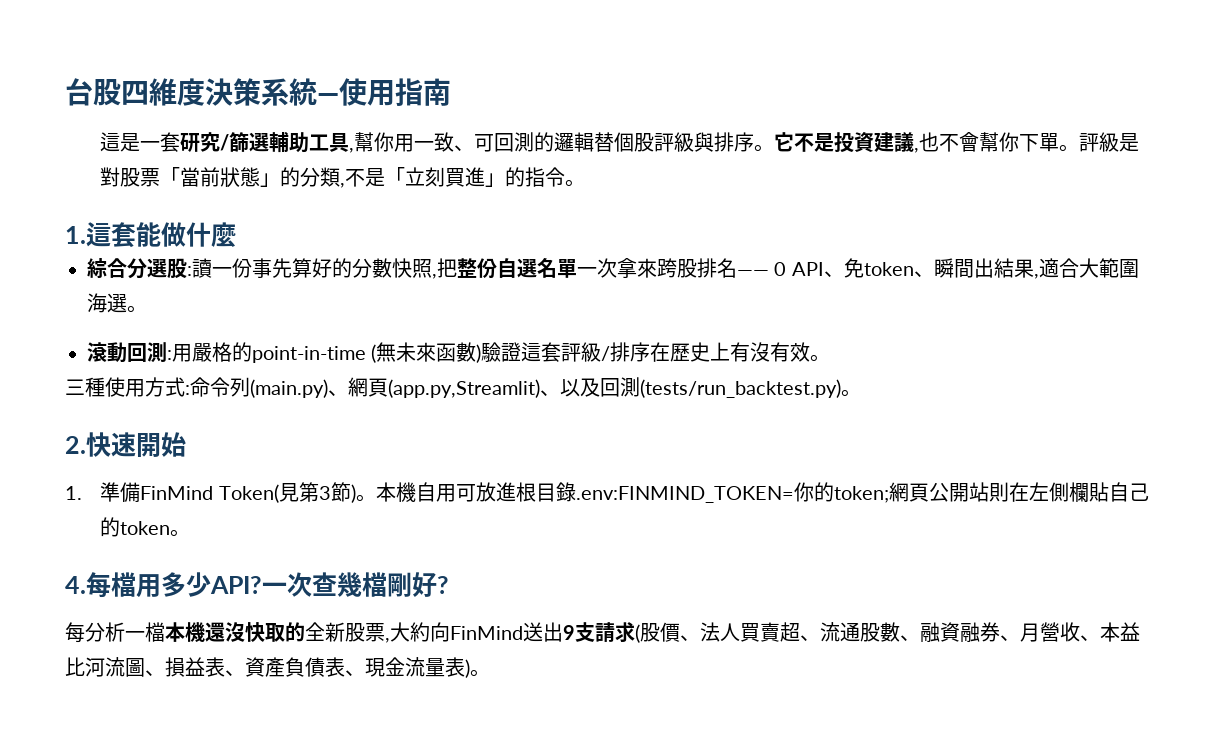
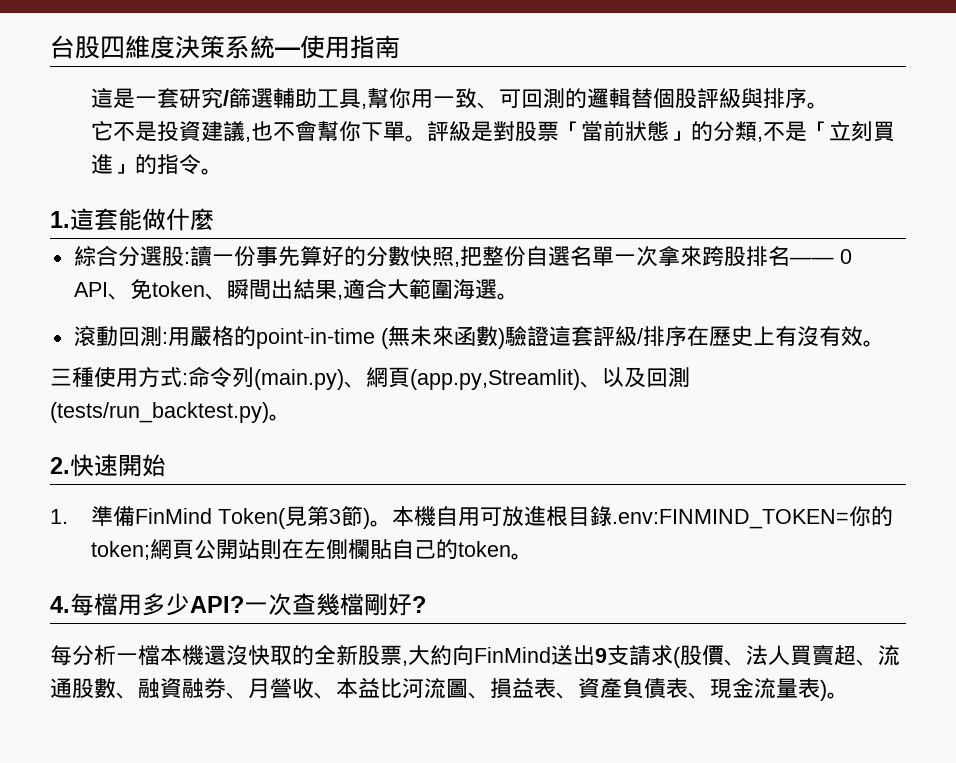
- 這是一套研究/篩選輔助工具,幫你用一致、可回測的邏輯替個股評級與排序。它不是投資建議,也不會幫你下單。
+ 這是一套研究/篩選輔助工具,幫你用一致、可回測的邏輯替個股評級與排序。
+ 它不是投資建議,也不會幫你下單。

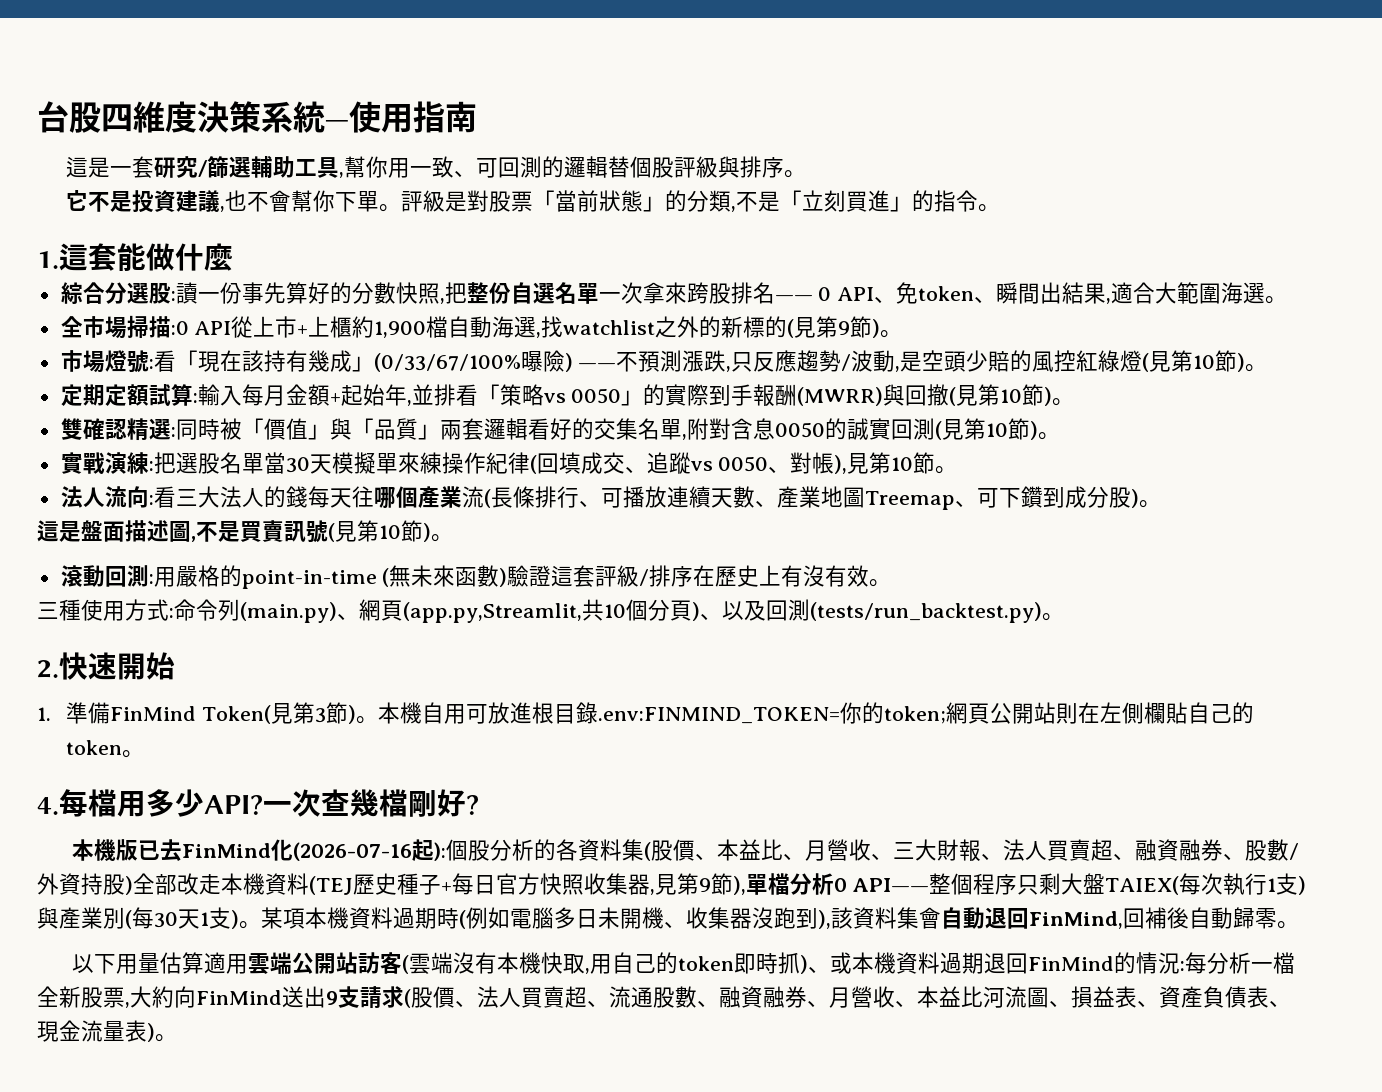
+ 全市場掃描:0 API從上市+上櫃約1,900檔自動海選,找watchlist之外的新標的(見第9節)。
+ 市場燈號:看「現在該持有幾成」(0/33/67/100%曝險) ——不預測漲跌,只反應趨勢/波動,是空頭少賠的風控紅綠燈(見第10節)。
+ 定期定額試算:輸入每月金額+起始年,並排看「策略vs 0050」的實際到手報酬(MWRR)與回撤(見第10節)。
+ 雙確認精選:同時被「價值」與「品質」兩套邏輯看好的交集名單,附對含息0050的誠實回測(見第10節)。
+ 實戰演練:把選股名單當30天模擬單來練操作紀律(回填成交、追蹤vs 0050、對帳),見第10節。
+ 法人流向:看三大法人的錢每天往哪個產業流(長條排行、可播放連續天數、產業地圖Treemap、可下鑽到成分股)。
+ 這是盤面描述圖,不是買賣訊號(見第10節)。
- 三種使用方式:命令列(main.py)、網頁(app.py,Streamlit)、以及回測(tests/run_backtest.py)。
+ 三種使用方式:命令列(main.py)、網頁(app.py,Streamlit,共10個分頁)、以及回測(tests/run_backtest.py)。
- 每分析一檔本機還沒快取的全新股票,大約向FinMind送出9支請求(股價、法人買賣超、流通股數、融資融券、月營收、本益比河流圖、損益表、資產負債表、現金流量表)。
+ 本機版已去FinMind化(2026-07-16起):個股分析的各資料集(股價、本益比、月營收、三大財報、法人買賣超、融資融券、股數/外資持股)全部改走本機資料(TEJ歷史種子+每日官方快照收集器,見第9節),單檔分析0 API——整個程序只剩大盤TAIEX(每次執行1支)與產業別(每30天1支)。某項本機資料過期時(例如電腦多日未開機、收集器沒跑到),該資料集會自動退回FinMind,回補後自動歸零。
+ 以下用量估算適用雲端公開站訪客(雲端沒有本機快取,用自己的token即時抓)、或本機資料過期退回FinMind的情況:每分析一檔全新股票,大約向FinMind送出9支請求(股價、法人買賣超、流通股數、融資融券、月營收、本益比河流圖、損益表、資產負債表、現金流量表)。

